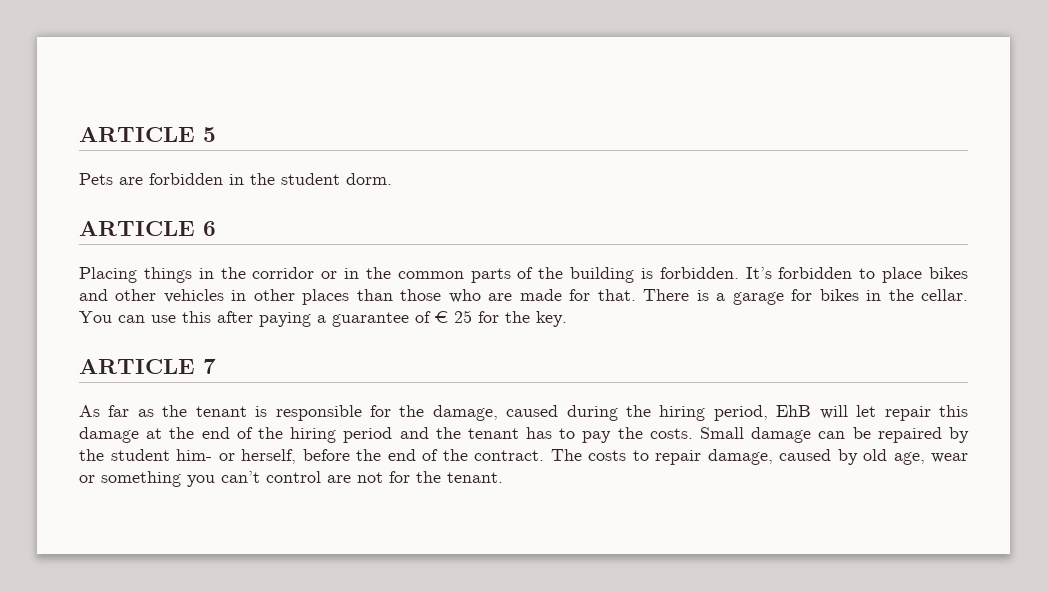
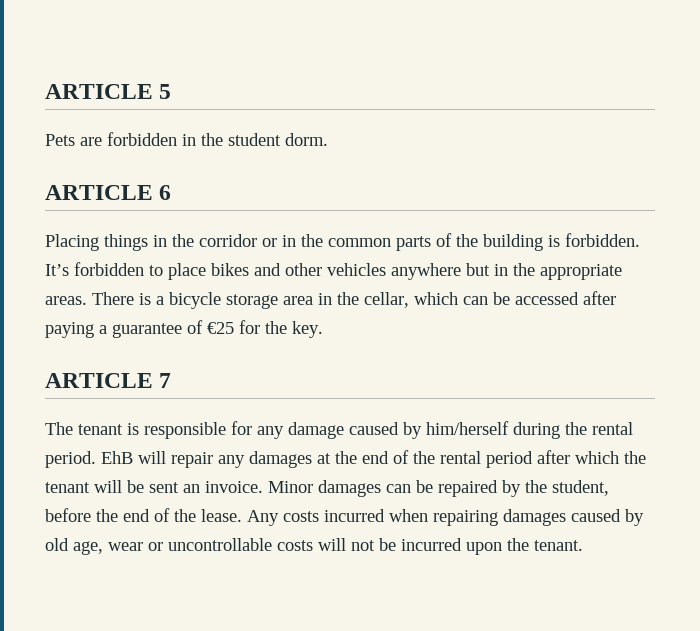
- It’s forbidden to place bikes and other vehicles in other places than those who are made for that. There is a garage for bikes in the cellar. You can use this after paying a guarantee of € 25 for the key.
+ It’s forbidden to place bikes and other vehicles anywhere but in the appropriate areas. There is a bicycle storage area in the cellar, which can be accessed after paying a guarantee of €25 for the key.
- As far as the tenant is responsible for the damage, caused during the hiring period, EhB will let repair this damage at the end of the hiring period and the tenant has to pay the costs. Small damage can be repaired by the student him- or herself, before the end of the contract. The costs to repair damage, caused by old age, wear or something you can’t control are not for the tenant.
+ The tenant is responsible for any damage caused by him/herself during the rental period. EhB will repair any damages at the end of the rental period after which the tenant will be sent an invoice. Minor damages can be repaired by the student, before the end of the lease. Any costs incurred when repairing damages caused by old age, wear or uncontrollable costs will not be incurred upon the tenant.

